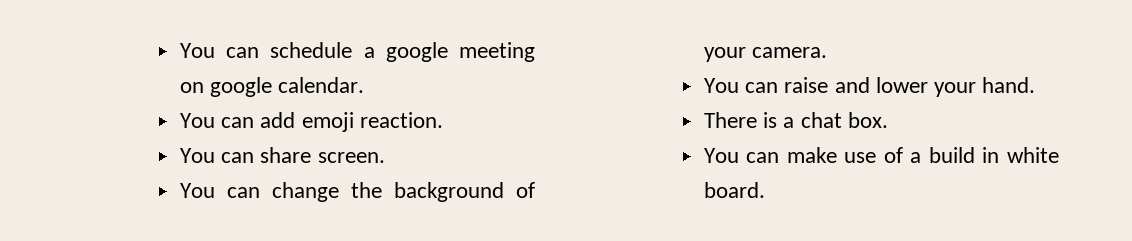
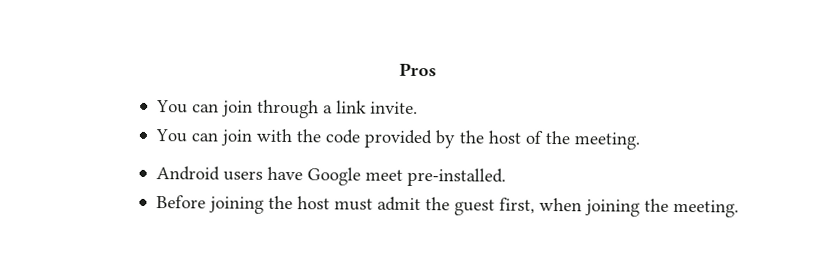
- You can schedule a google meeting on google calendar.
- You can add emoji reaction.
- You can share screen.
- You can change the background of your camera.
- You can raise and lower your hand.
- There is a chat box.
- You can make use of a build in white board.
+ Pros
+ You can join through a link invite.
+ You can join with the code provided by the host of the meeting.
+ Android users have Google meet pre-installed.
+ Before joining the host must admit the guest first, when joining the meeting.

